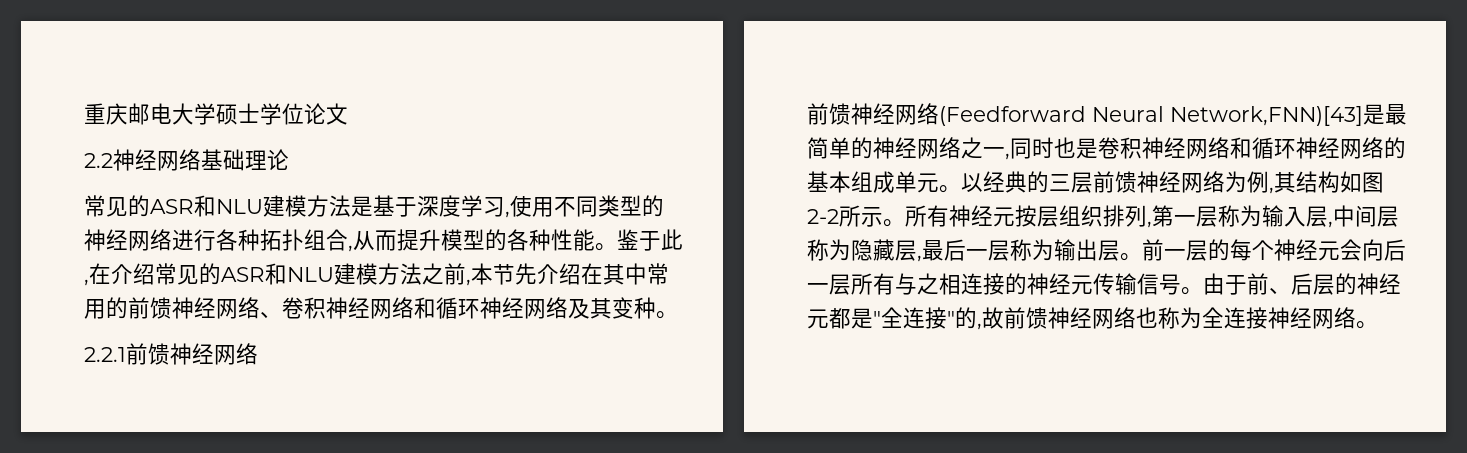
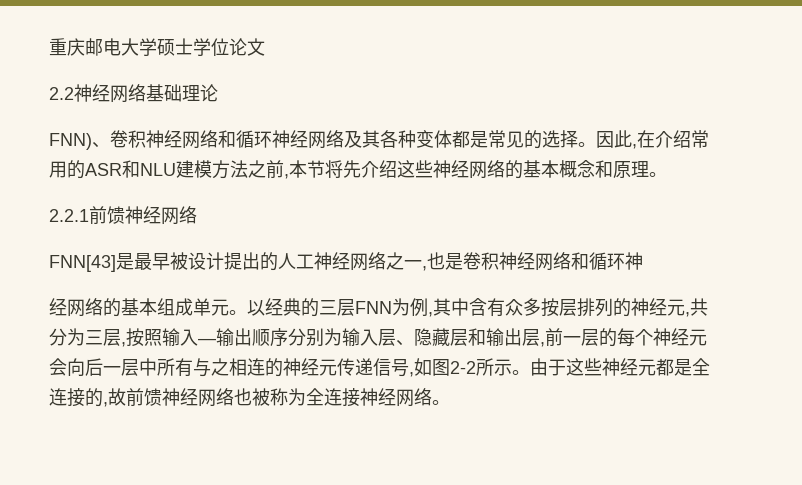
- 常见的ASR和NLU建模方法是基于深度学习,使用不同类型的神经网络进行各种拓扑组合,从而提升模型的各种性能。鉴于此,在介绍常见的ASR和NLU建模方法之前,本节先介绍在其中常用的前馈神经网络、卷积神经网络和循环神经网络及其变种。
+ FNN)、卷积神经网络和循环神经网络及其各种变体都是常见的选择。因此,在介绍常用的ASR和NLU建模方法之前,本节将先介绍这些神经网络的基本概念和原理。
- 前馈神经网络(Feedforward Neural Network,FNN)[43]是最简单的神经网络之一,同时也是卷积神经网络和循环神经网络的基本组成单元。
+ FNN[43]是最早被设计提出的人工神经网络之一,也是卷积神经网络和循环神
+ 经网络的基本组成单元。
- 以经典的三层前馈神经网络为例,其结构如图2-2所示。所有神经元按层组织排列,第一层称为输入层,中间层称为隐藏层,最后一层称为输出层。前一层的每个神经元会向后一层所有与之相连接的神经元传输信号。由于前、后层的神经元都是"全连接"的,故前馈神经网络也称为全连接神经网络。
+ 以经典的三层FNN为例,其中含有众多按层排列的神经元,共分为三层,按照输入—输出顺序分别为输入层、隐藏层和输出层,前一层的每个神经元会向后一层中所有与之相连的神经元传递信号,如图2-2所示。由于这些神经元都是全连接的,故前馈神经网络也被称为全连接神经网络。

